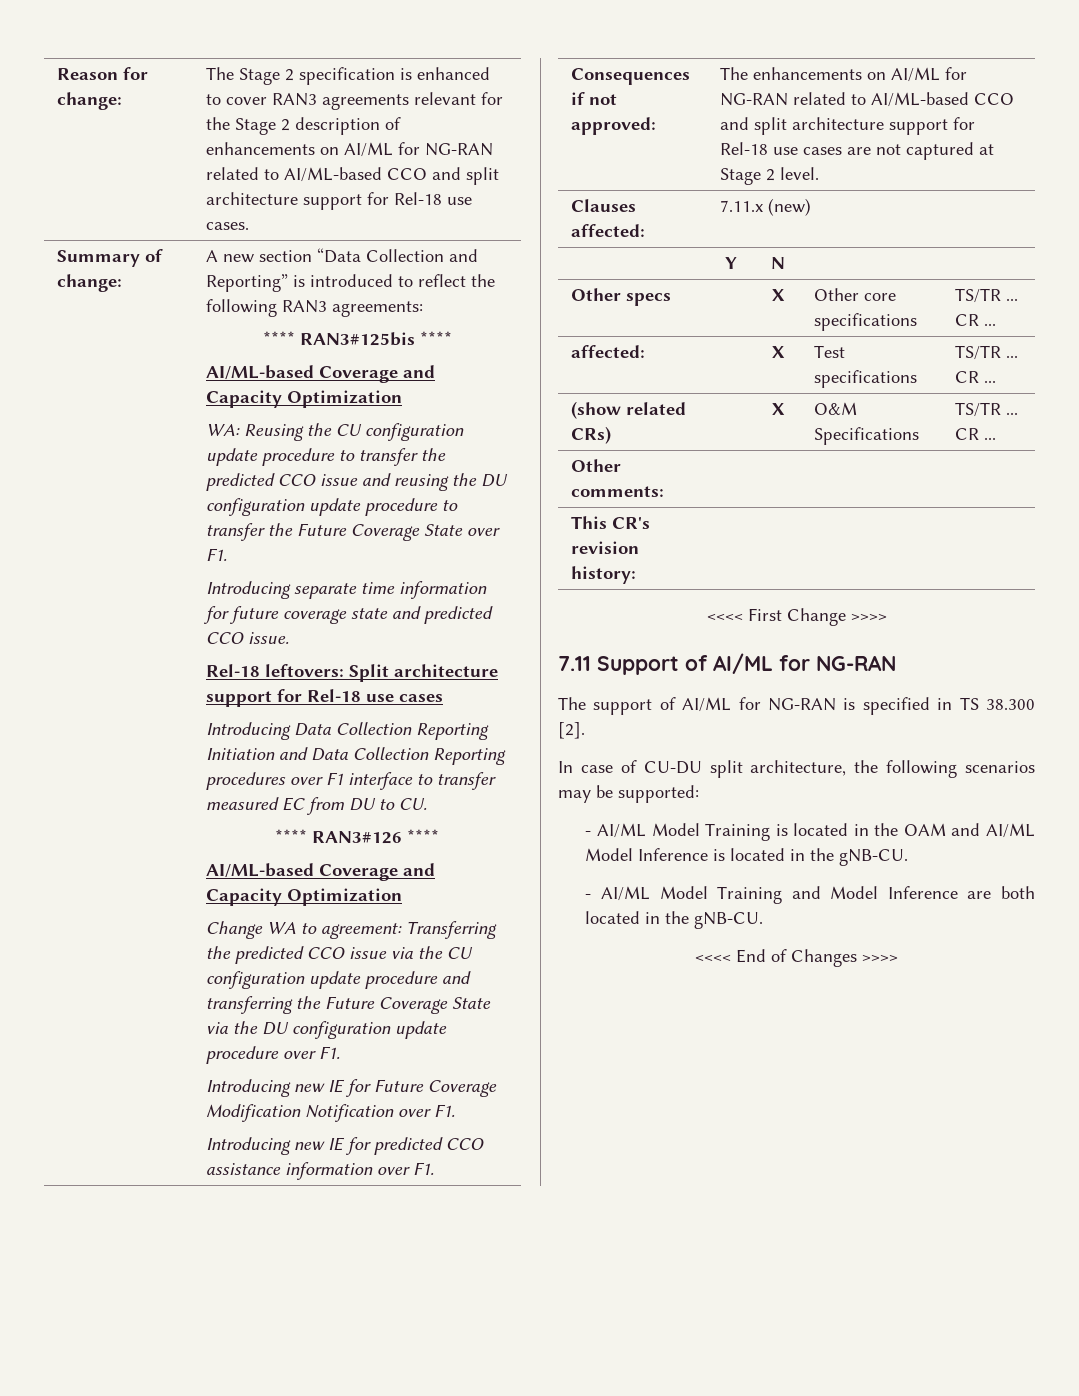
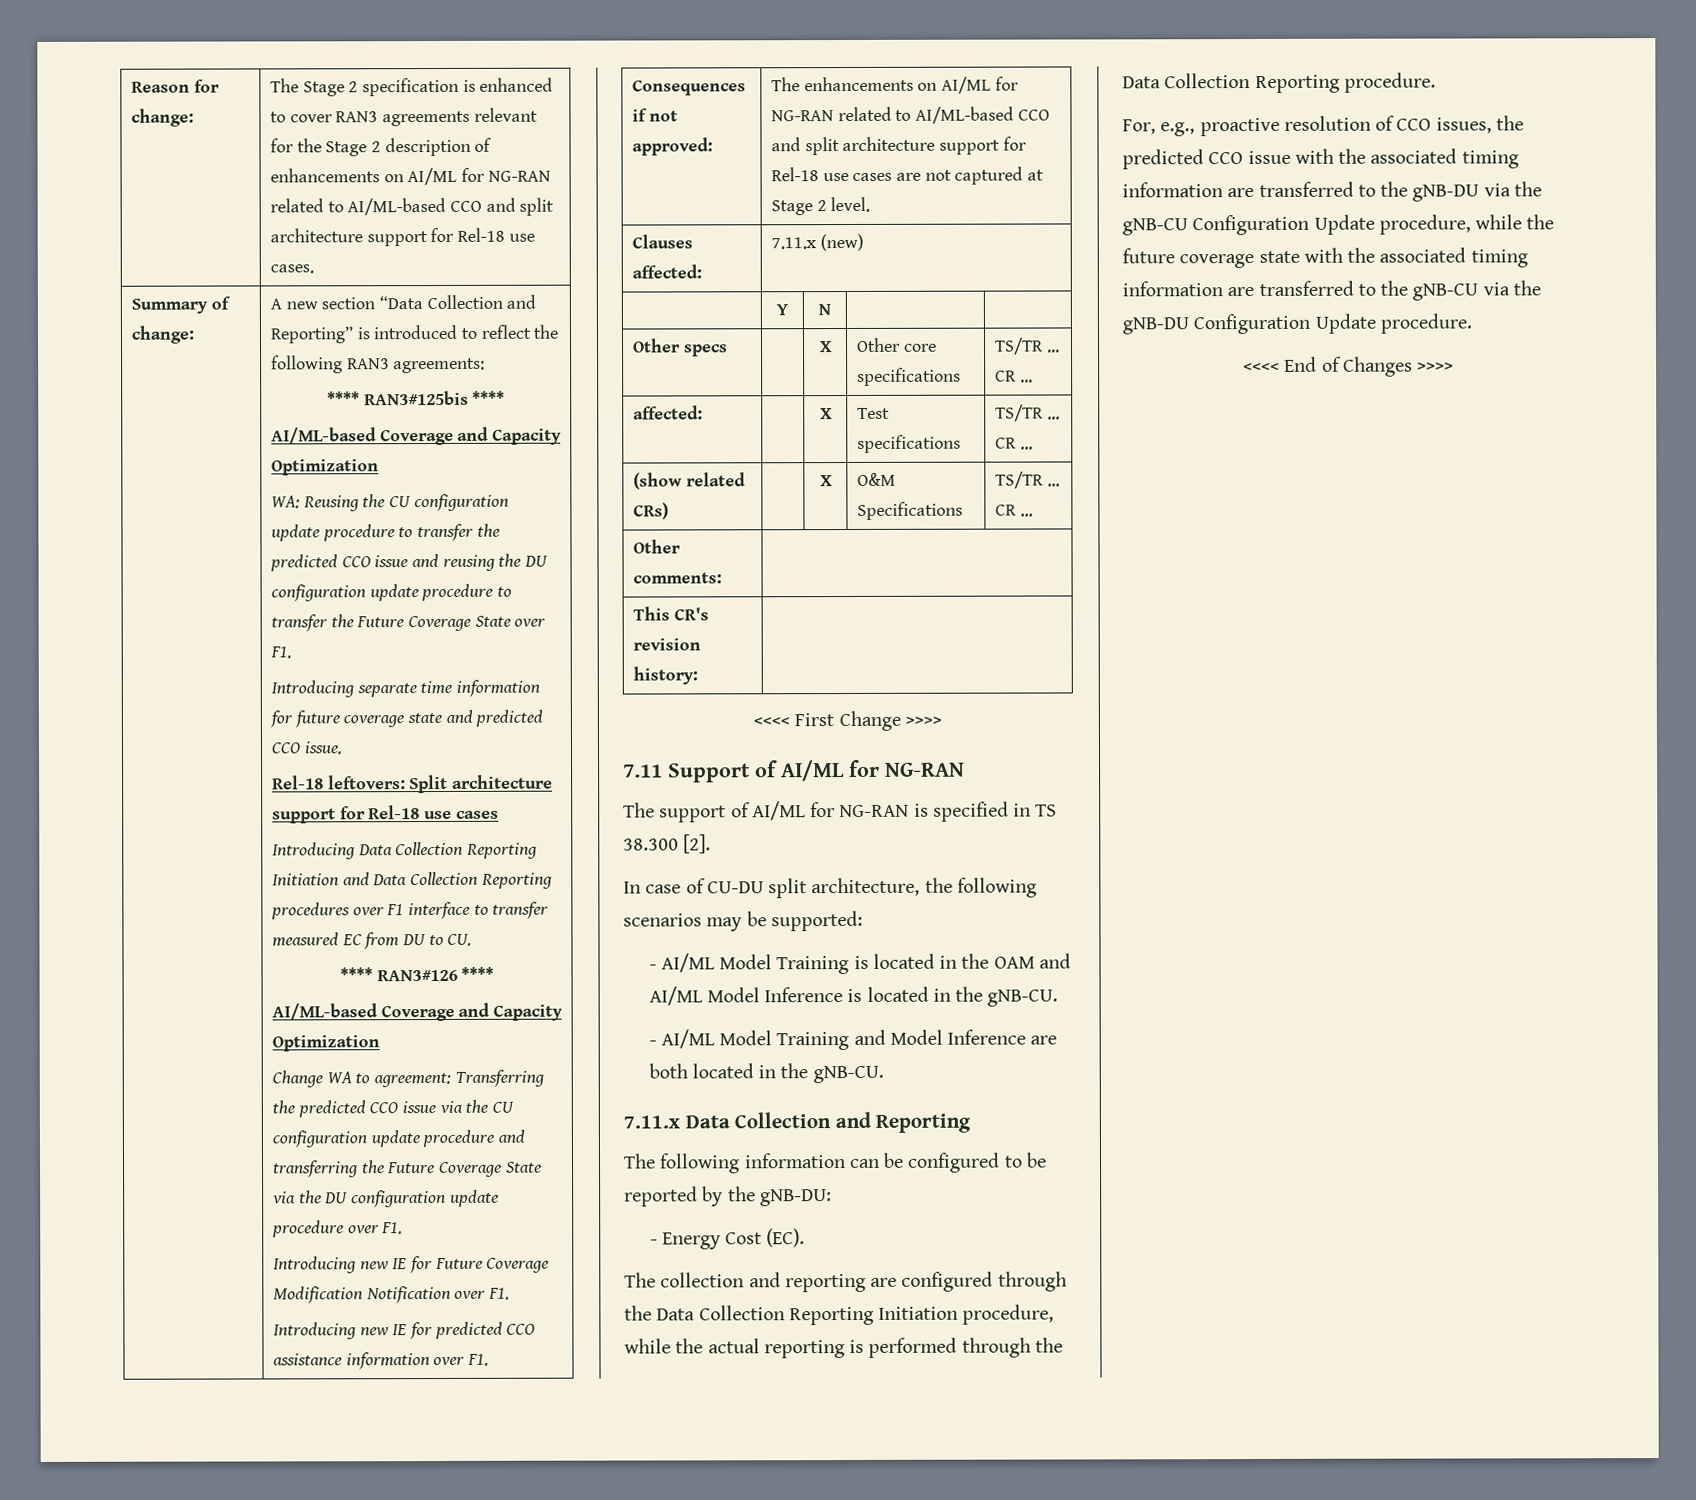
+ 7.11.x Data Collection and Reporting
+ The following information can be configured to be reported by the gNB-DU:
+ - Energy Cost (EC).
+ The collection and reporting are configured through the Data Collection Reporting Initiation procedure, while the actual reporting is performed through the Data Collection Reporting procedure.
+ For, e.g., proactive resolution of CCO issues, the predicted CCO issue with the associated timing information are transferred to the gNB-DU via the gNB-CU Configuration Update procedure, while the future coverage state with the associated timing information are transferred to the gNB-CU via the gNB-DU Configuration Update procedure.

